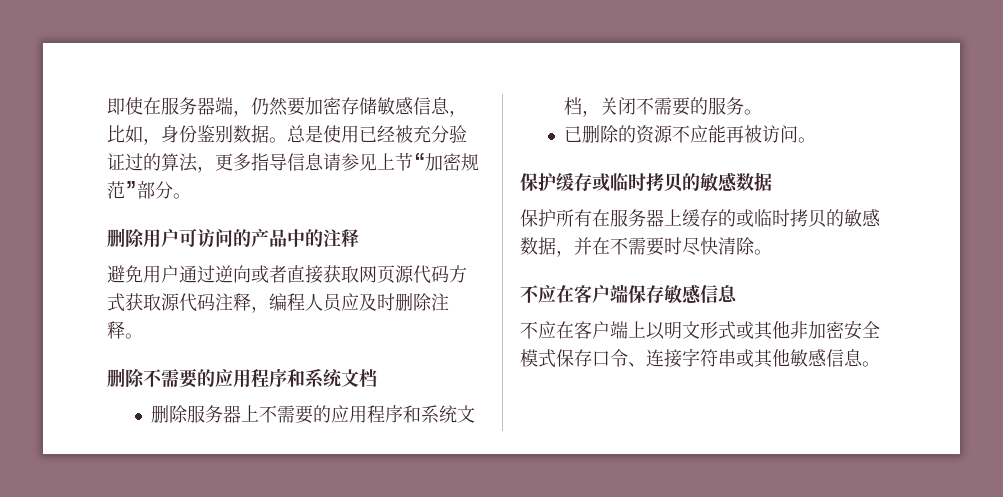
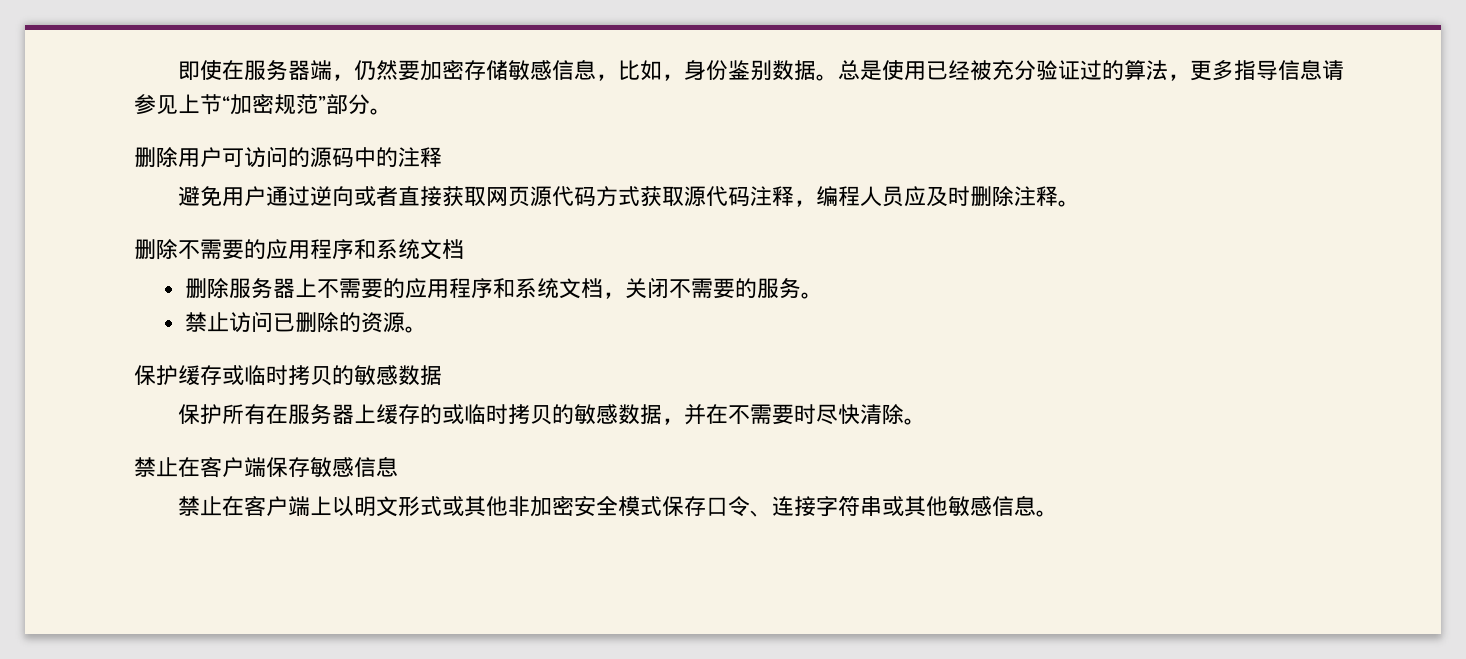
- 删除用户可访问的产品中的注释
+ 删除用户可访问的源码中的注释
- 已删除的资源不应能再被访问。
+ 禁止访问已删除的资源。
- 不应在客户端保存敏感信息
+ 禁止在客户端保存敏感信息
- 不应在客户端上以明文形式或其他非加密安全模式保存口令、连接字符串或其他敏感信息。
+ 禁止在客户端上以明文形式或其他非加密安全模式保存口令、连接字符串或其他敏感信息。

